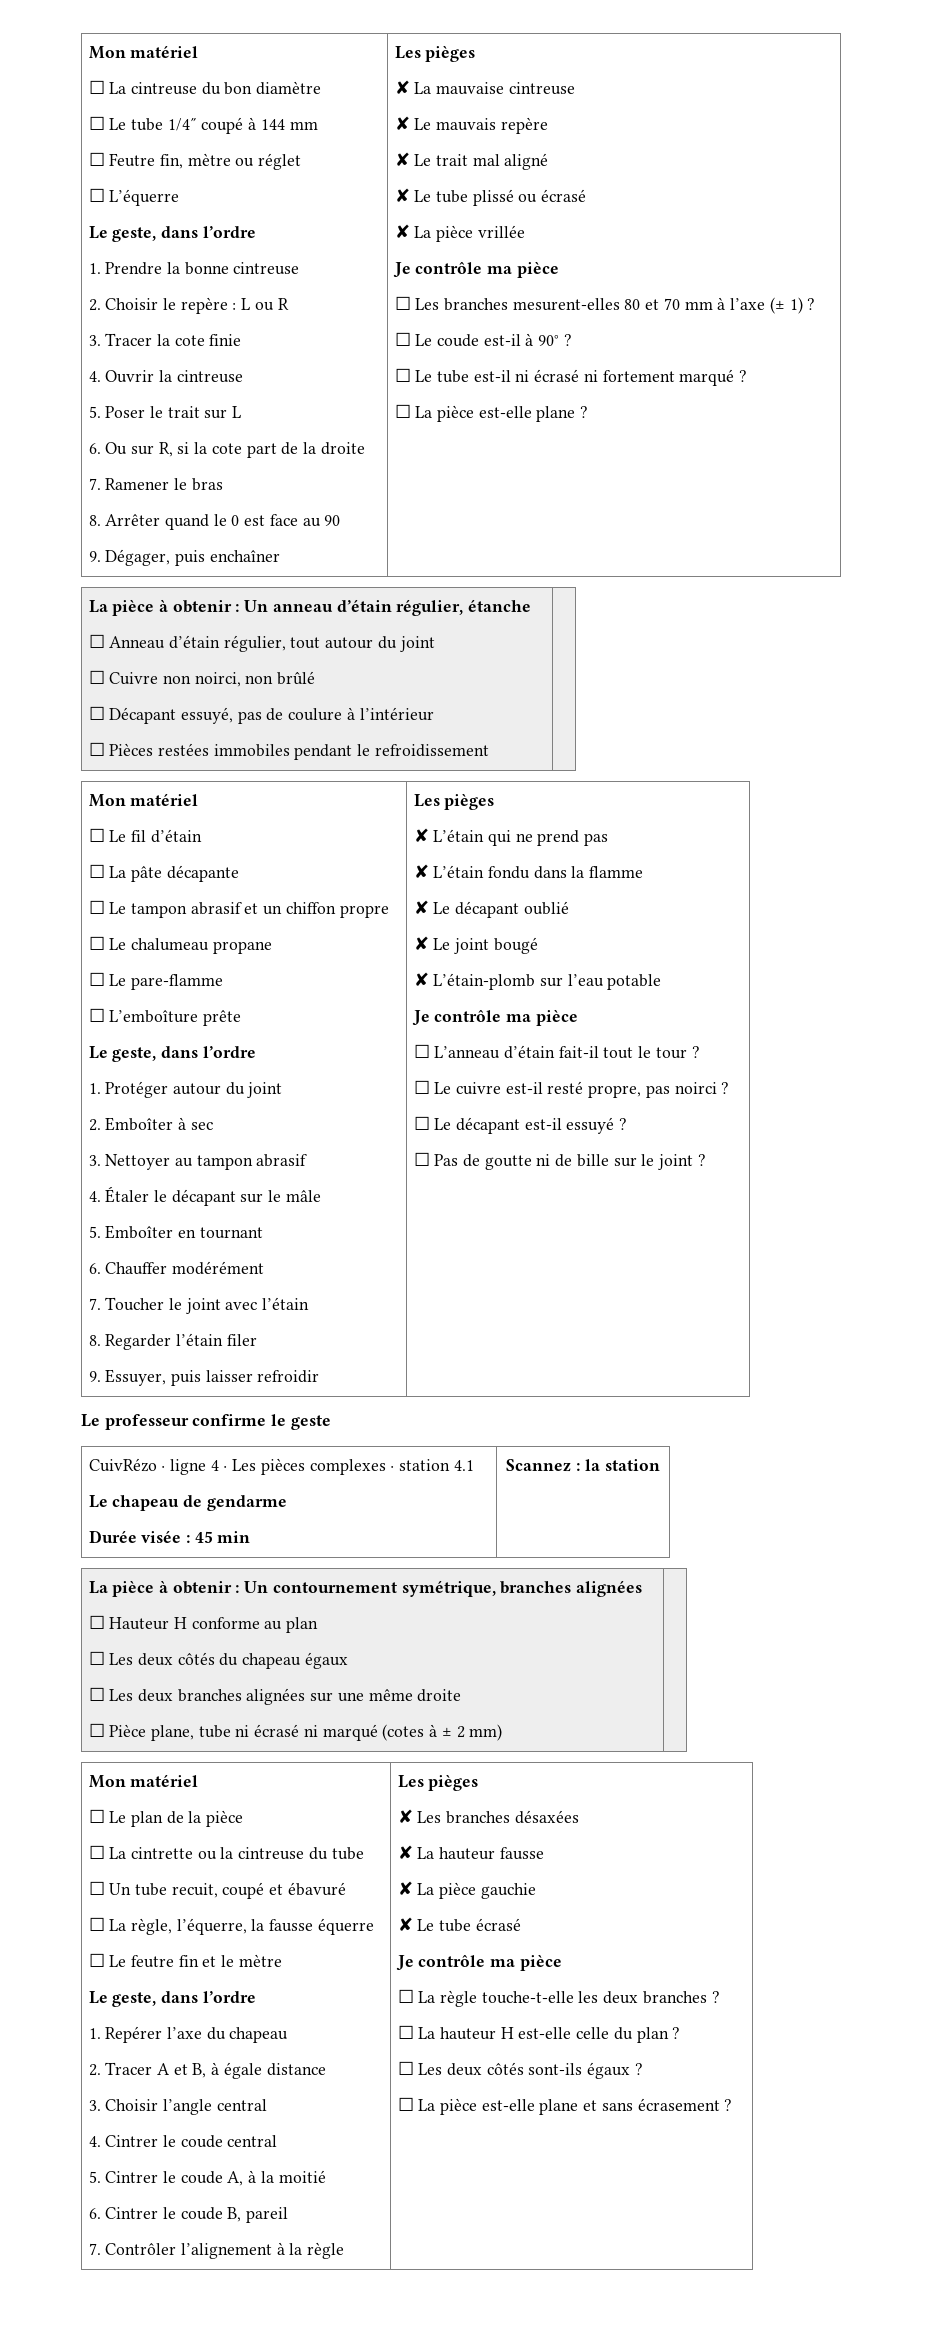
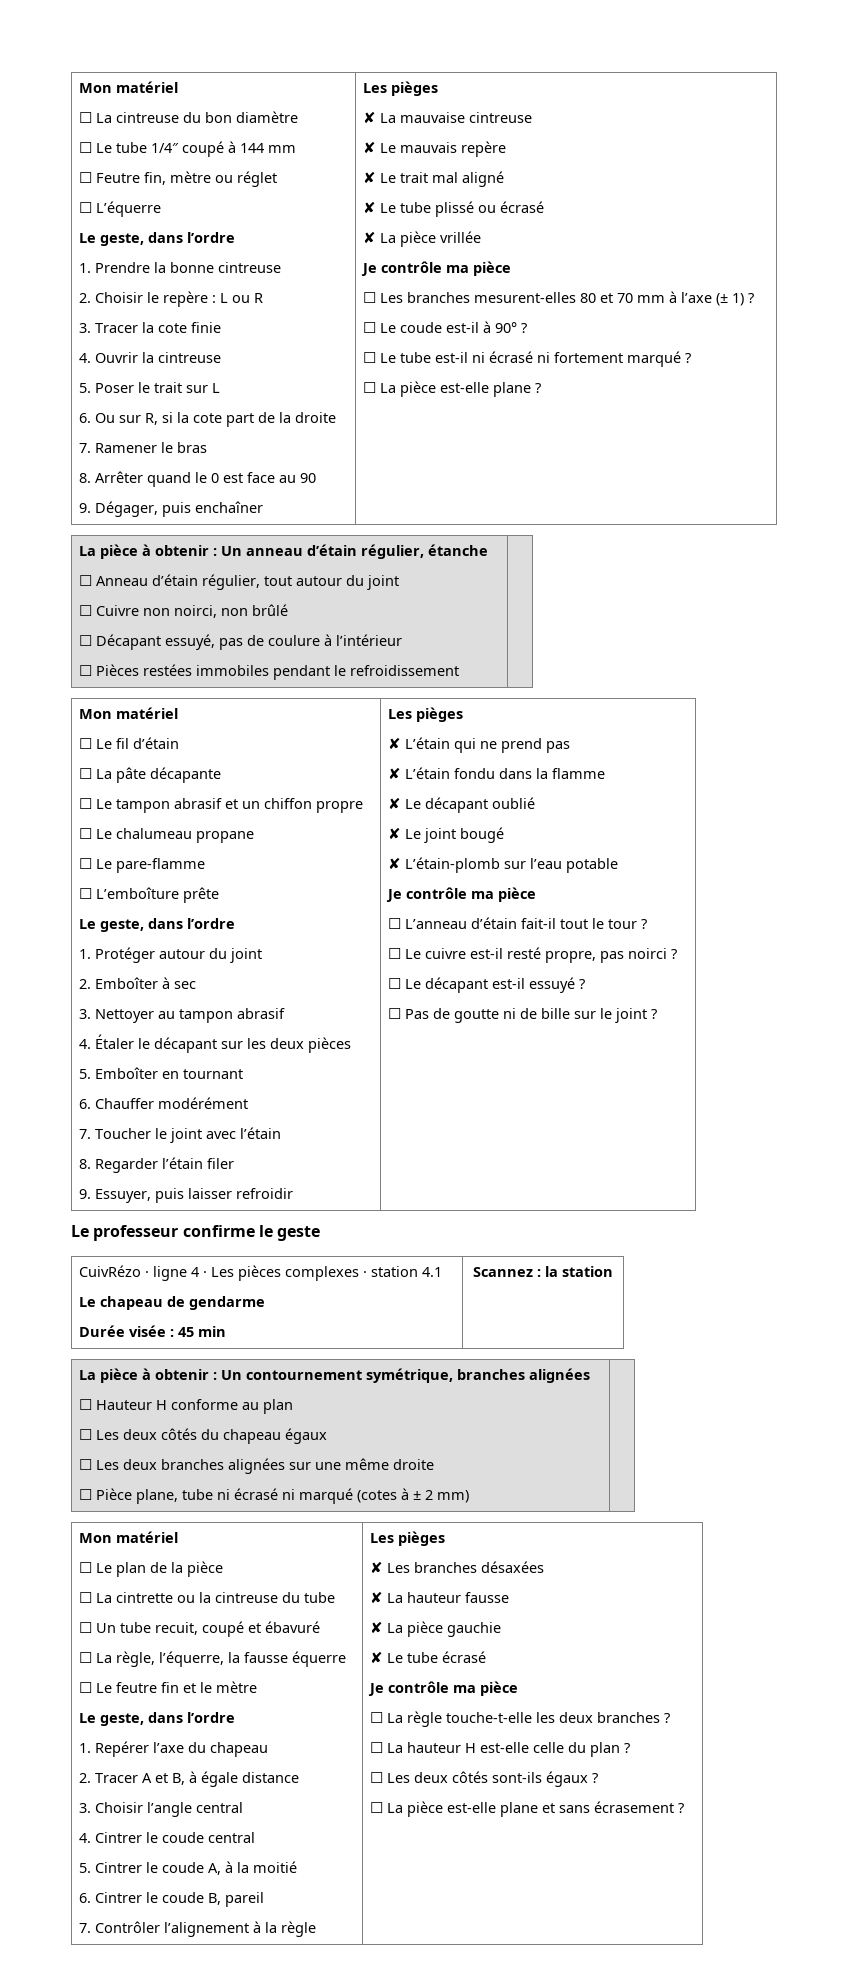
- 4. Étaler le décapant sur le mâle
+ 4. Étaler le décapant sur les deux pièces

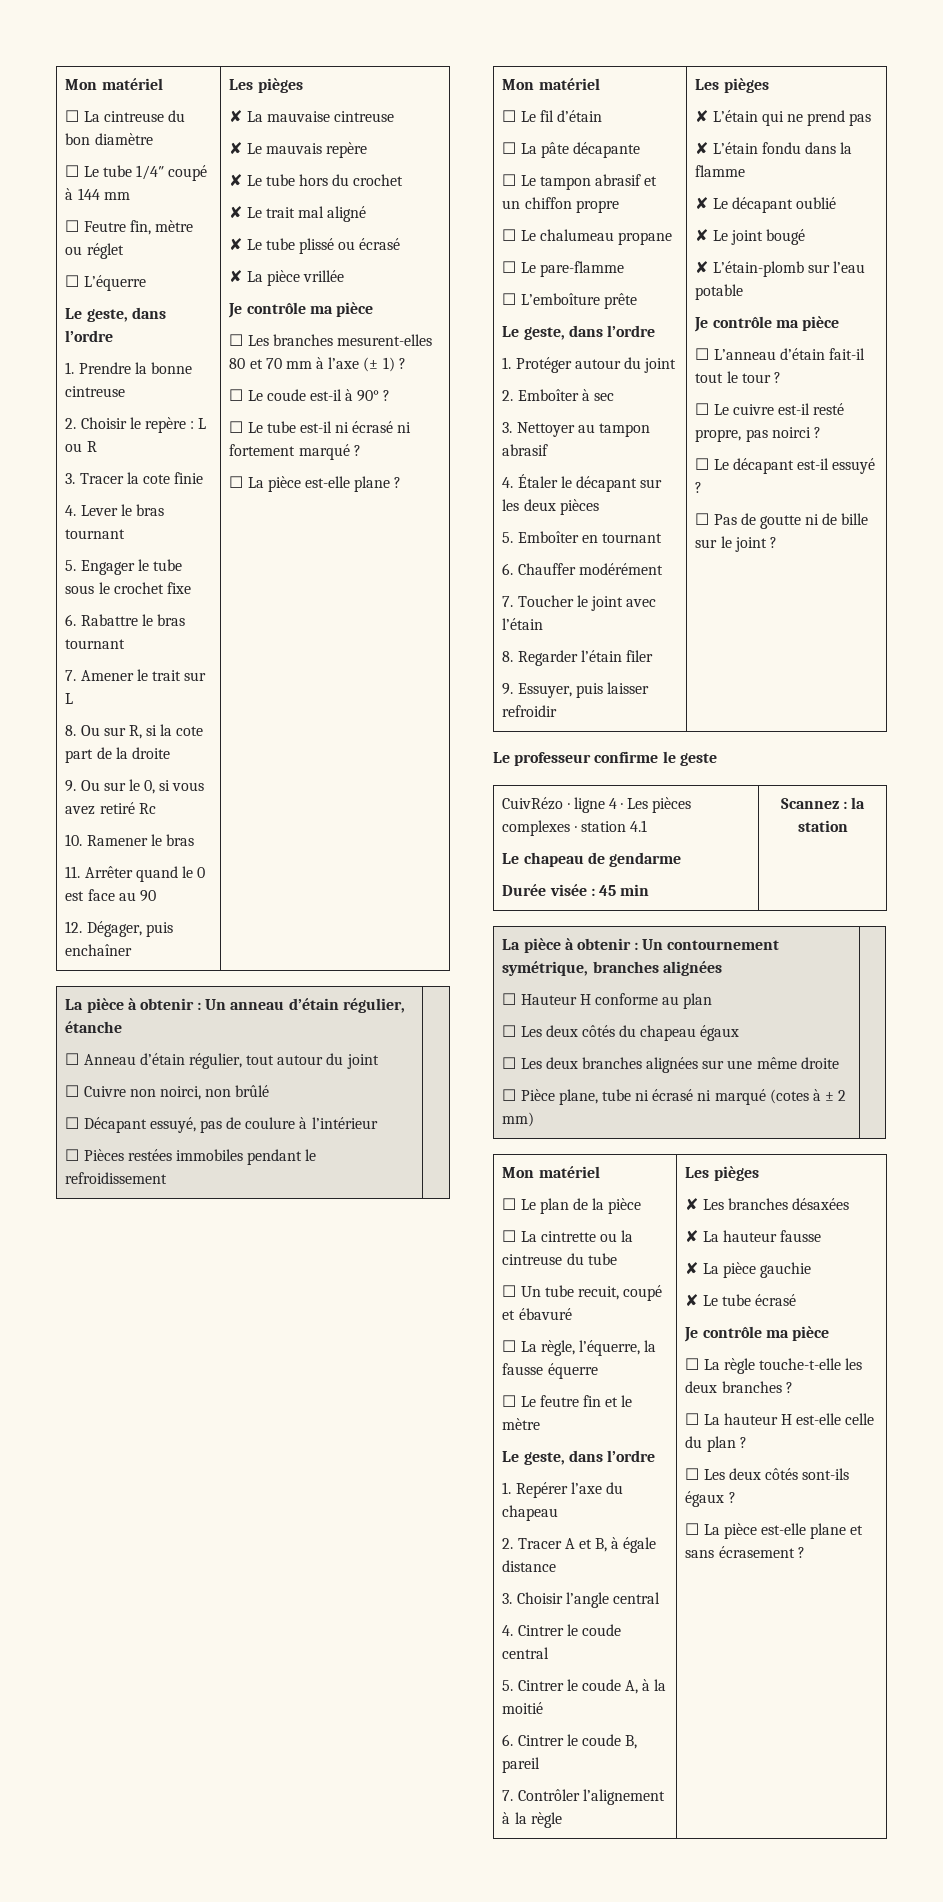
- 4. Ouvrir la cintreuse
- 5. Poser le trait sur L
+ 4. Lever le bras tournant
+ 5. Engager le tube sous le crochet fixe
+ 6. Rabattre le bras tournant
+ 7. Amener le trait sur L
- 6. Ou sur R, si la cote part de la droite
+ 8. Ou sur R, si la cote part de la droite
- 7. Ramener le bras
+ 9. Ou sur le 0, si vous avez retiré Rc
+ 10. Ramener le bras
- 8. Arrêter quand le 0 est face au 90
+ 11. Arrêter quand le 0 est face au 90
- 9. Dégager, puis enchaîner
+ 12. Dégager, puis enchaîner
+ ✘ Le tube hors du crochet

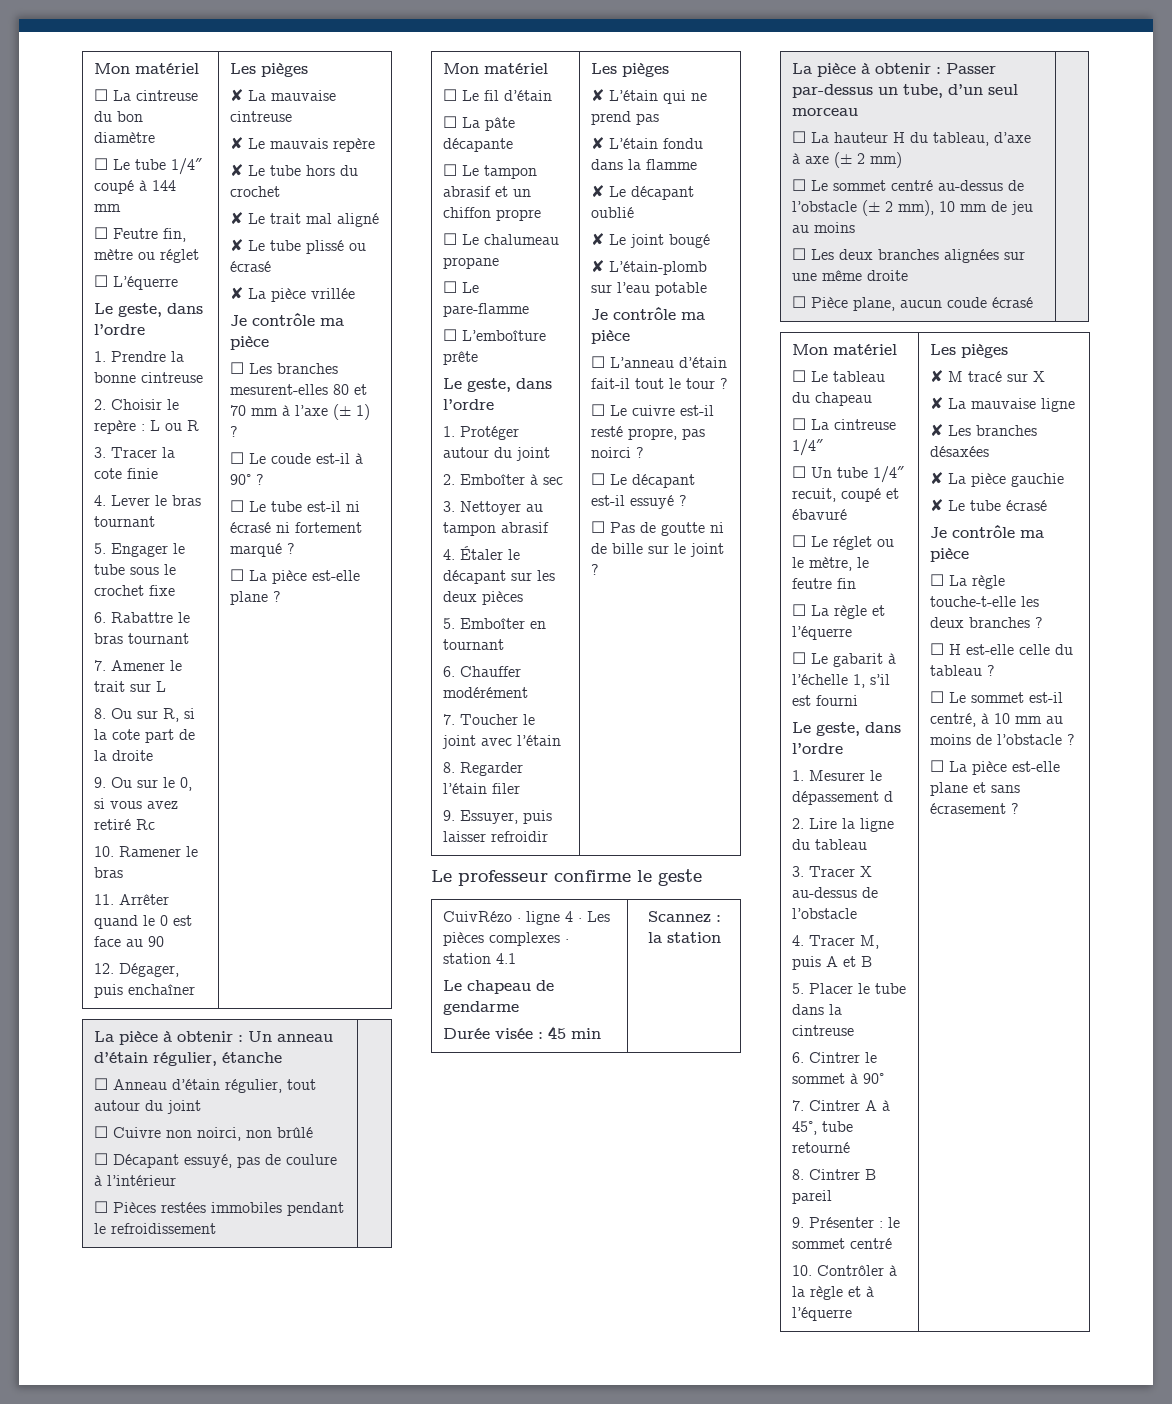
- La pièce à obtenir : Un contournement symétrique, branches alignées
- ☐ Hauteur H conforme au plan
- ☐ Les deux côtés du chapeau égaux
+ La pièce à obtenir : Passer par-dessus un tube, d’un seul morceau
+ ☐ La hauteur H du tableau, d’axe à axe (± 2 mm)
+ ☐ Le sommet centré au-dessus de l’obstacle (± 2 mm), 10 mm de jeu au moins
- ☐ Pièce plane, tube ni écrasé ni marqué (cotes à ± 2 mm) |
+ ☐ Pièce plane, aucun coude écrasé |
  Mon matériel
- ☐ Le plan de la pièce
- ☐ La cintrette ou la cintreuse du tube
+ ☐ Le tableau du chapeau
+ ☐ La cintreuse 1/4″
- ☐ Un tube recuit, coupé et ébavuré
+ ☐ Un tube 1/4″ recuit, coupé et ébavuré
- ☐ La règle, l’équerre, la fausse équerre
- ☐ Le feutre fin et le mètre
+ ☐ Le réglet ou le mètre, le feutre fin
+ ☐ La règle et l’équerre
+ ☐ Le gabarit à l’échelle 1, s’il est fourni
  Le geste, dans l’ordre
- 1. Repérer l’axe du chapeau
- 2. Tracer A et B, à égale distance
- 3. Choisir l’angle central
- 4. Cintrer le coude central
- 5. Cintrer le coude A, à la moitié
- 6. Cintrer le coude B, pareil
- 7. Contrôler l’alignement à la règle | Les pièges
+ 1. Mesurer le dépassement d
+ 2. Lire la ligne du tableau
+ 3. Tracer X au-dessus de l’obstacle
+ 4. Tracer M, puis A et B
+ 5. Placer le tube dans la cintreuse
+ 6. Cintrer le sommet à 90°
+ 7. Cintrer A à 45°, tube retourné
+ 8. Cintrer B pareil
+ 9. Présenter : le sommet centré
+ 10. Contrôler à la règle et à l’équerre | Les pièges
+ ✘ M tracé sur X
+ ✘ La mauvaise ligne
- ✘ La hauteur fausse
- ☐ La hauteur H est-elle celle du plan ?
- ☐ Les deux côtés sont-ils égaux ?
+ ☐ H est-elle celle du tableau ?
+ ☐ Le sommet est-il centré, à 10 mm au moins de l’obstacle ?

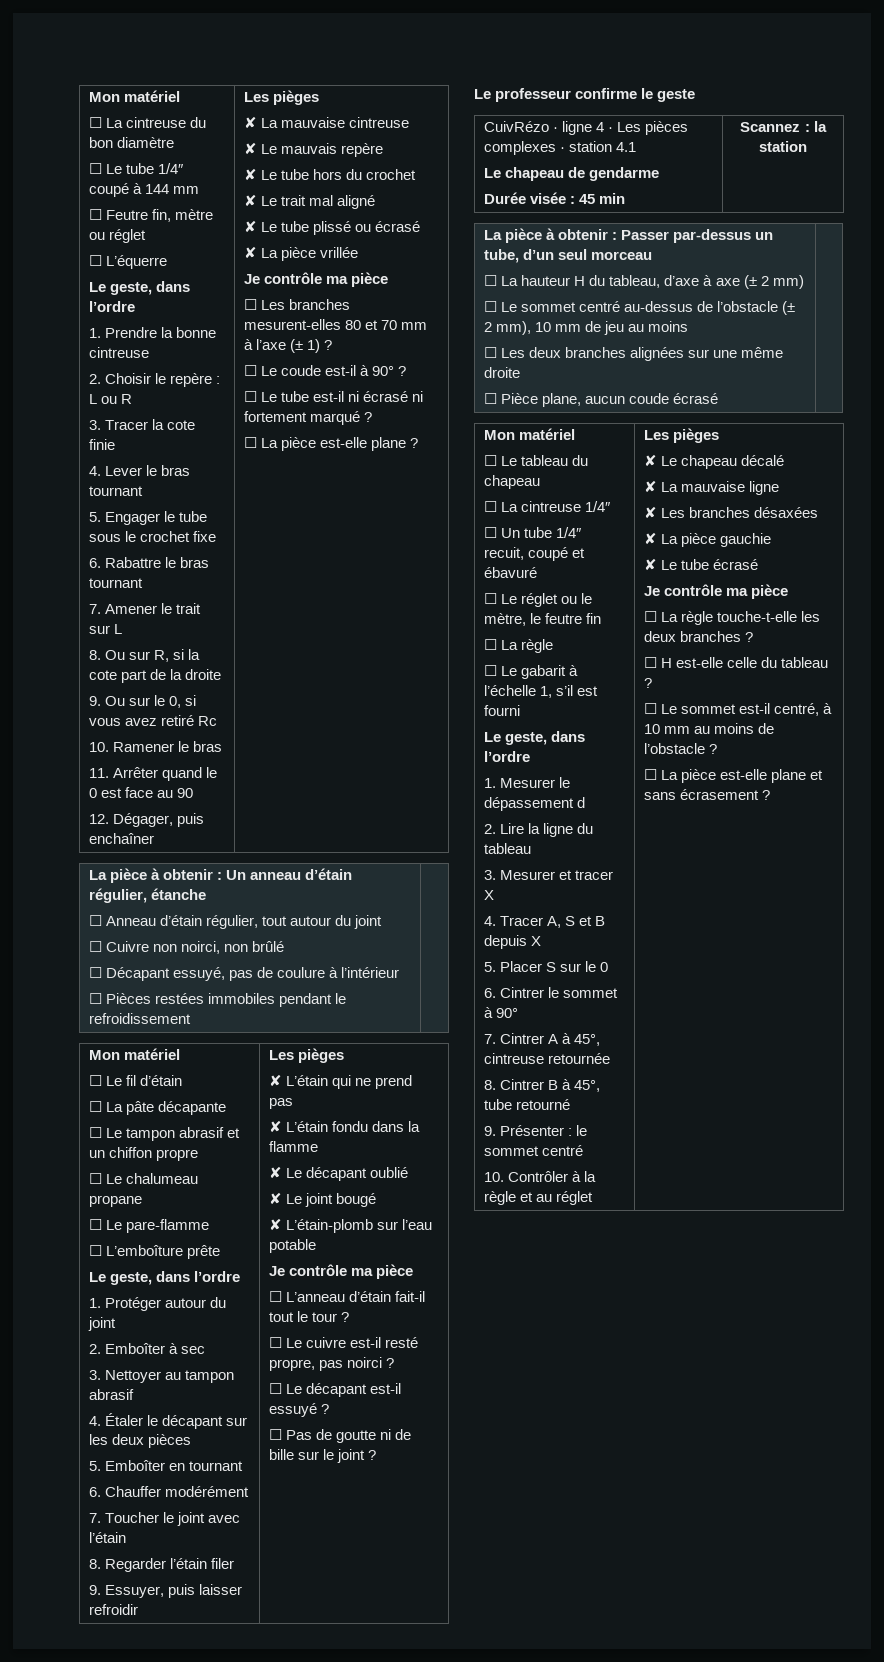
  ☐ Le réglet ou le mètre, le feutre fin
- ☐ La règle et l’équerre
+ ☐ La règle
- 3. Tracer X au-dessus de l’obstacle
+ 3. Mesurer et tracer X
- 4. Tracer M, puis A et B
+ 4. Tracer A, S et B depuis X
- 5. Placer le tube dans la cintreuse
+ 5. Placer S sur le 0
- 7. Cintrer A à 45°, tube retourné
+ 7. Cintrer A à 45°, cintreuse retournée
- 8. Cintrer B pareil
+ 8. Cintrer B à 45°, tube retourné
- 10. Contrôler à la règle et à l’équerre | Les pièges
- ✘ M tracé sur X
+ 10. Contrôler à la règle et au réglet | Les pièges
+ ✘ Le chapeau décalé

